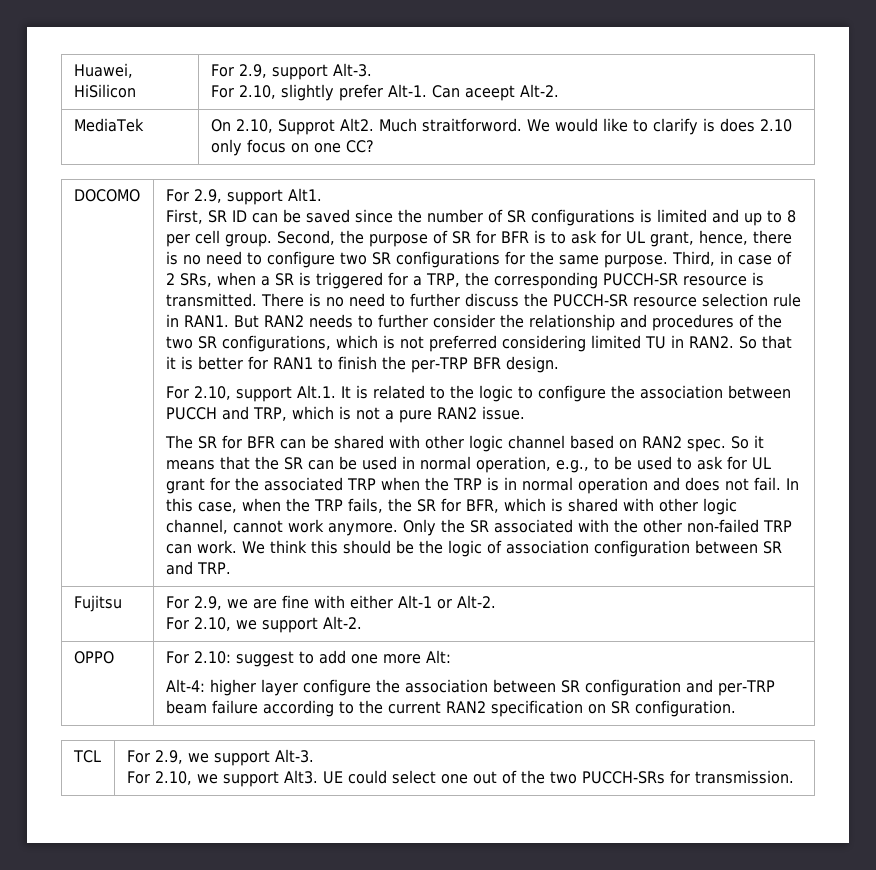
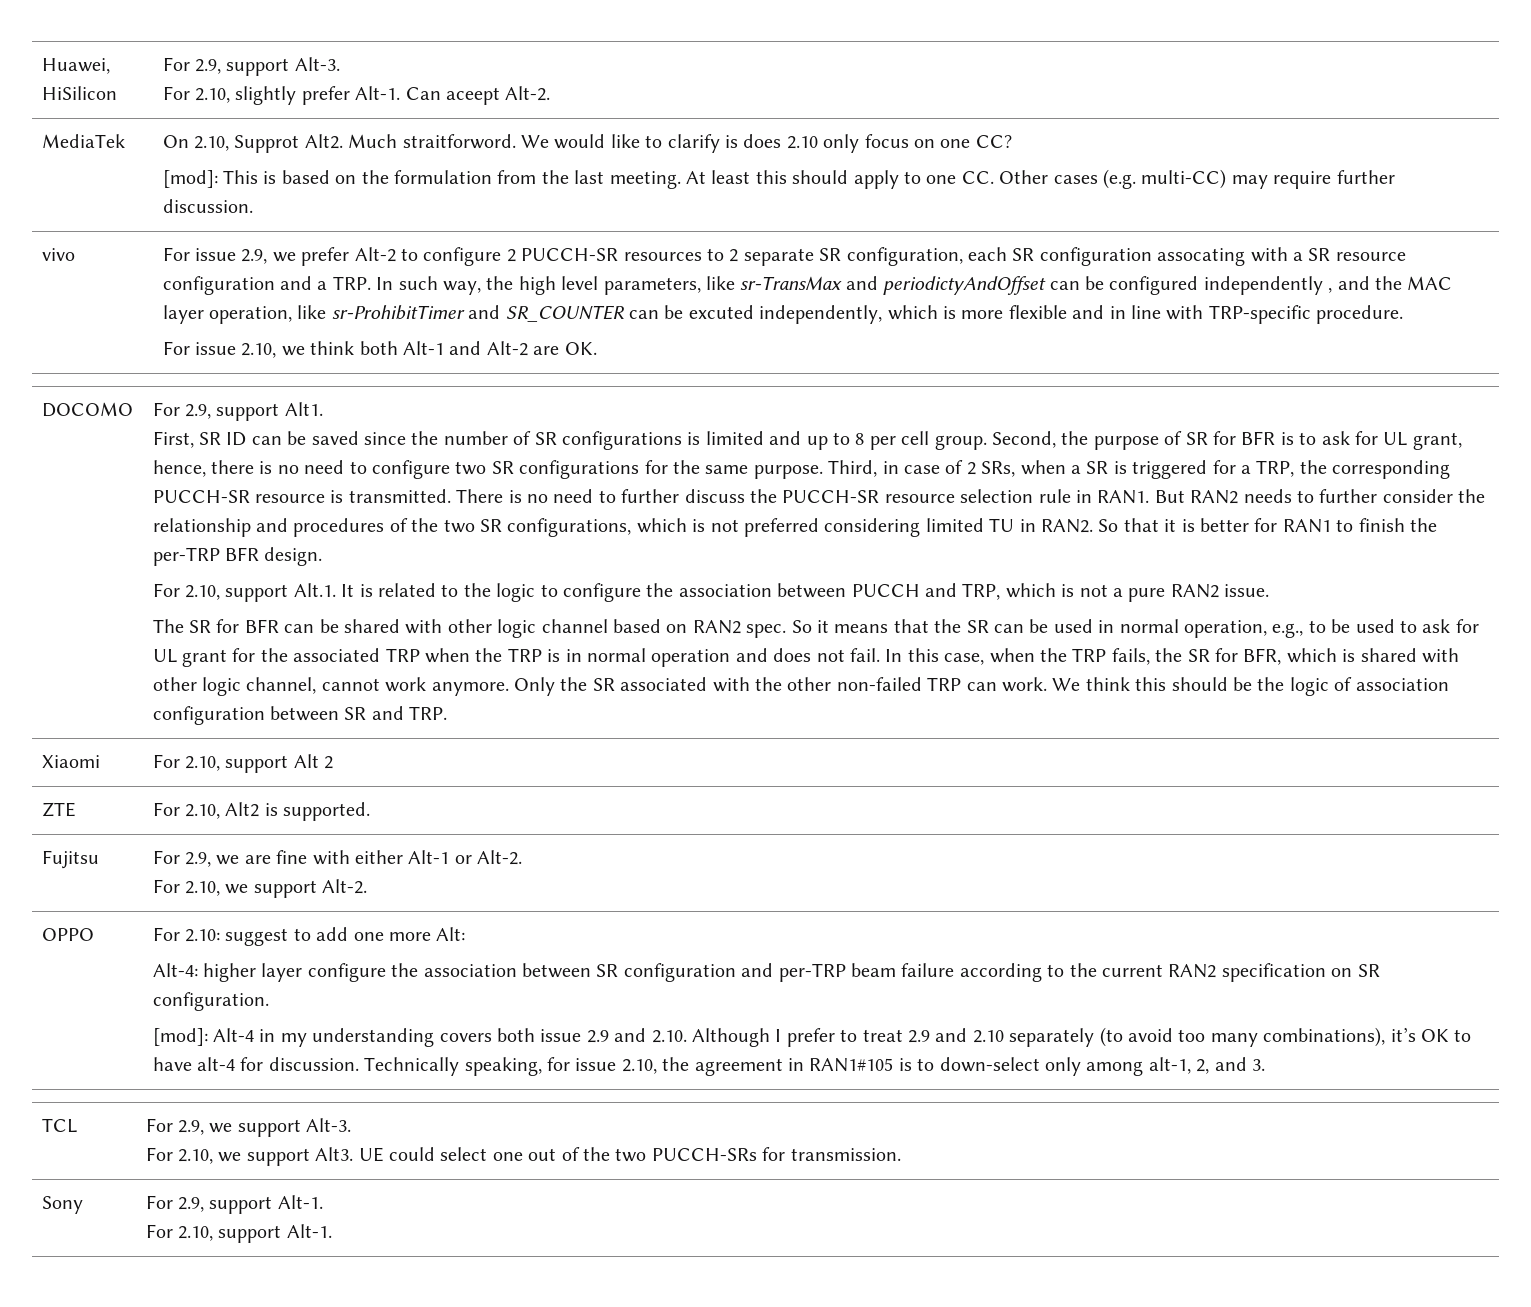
+ [mod]: This is based on the formulation from the last meeting. At least this should apply to one CC. Other cases (e.g. multi-CC) may require further discussion.
+ vivo | For issue 2.9, we prefer Alt-2 to configure 2 PUCCH-SR resources to 2 separate SR configuration, each SR configuration assocating with a SR resource configuration and a TRP. In such way, the high level parameters, like sr-TransMax and periodictyAndOffset can be configured independently , and the MAC layer operation, like sr-ProhibitTimer and SR_COUNTER can be excuted independently, which is more flexible and in line with TRP-specific procedure.
+ For issue 2.10, we think both Alt-1 and Alt-2 are OK.
+ Xiaomi | For 2.10, support Alt 2
+ ZTE | For 2.10, Alt2 is supported.
+ [mod]: Alt-4 in my understanding covers both issue 2.9 and 2.10. Although I prefer to treat 2.9 and 2.10 separately (to avoid too many combinations), it’s OK to have alt-4 for discussion. Technically speaking, for issue 2.10, the agreement in RAN1#105 is to down-select only among alt-1, 2, and 3.
+ Sony | For 2.9, support Alt-1.
+ For 2.10, support Alt-1.

